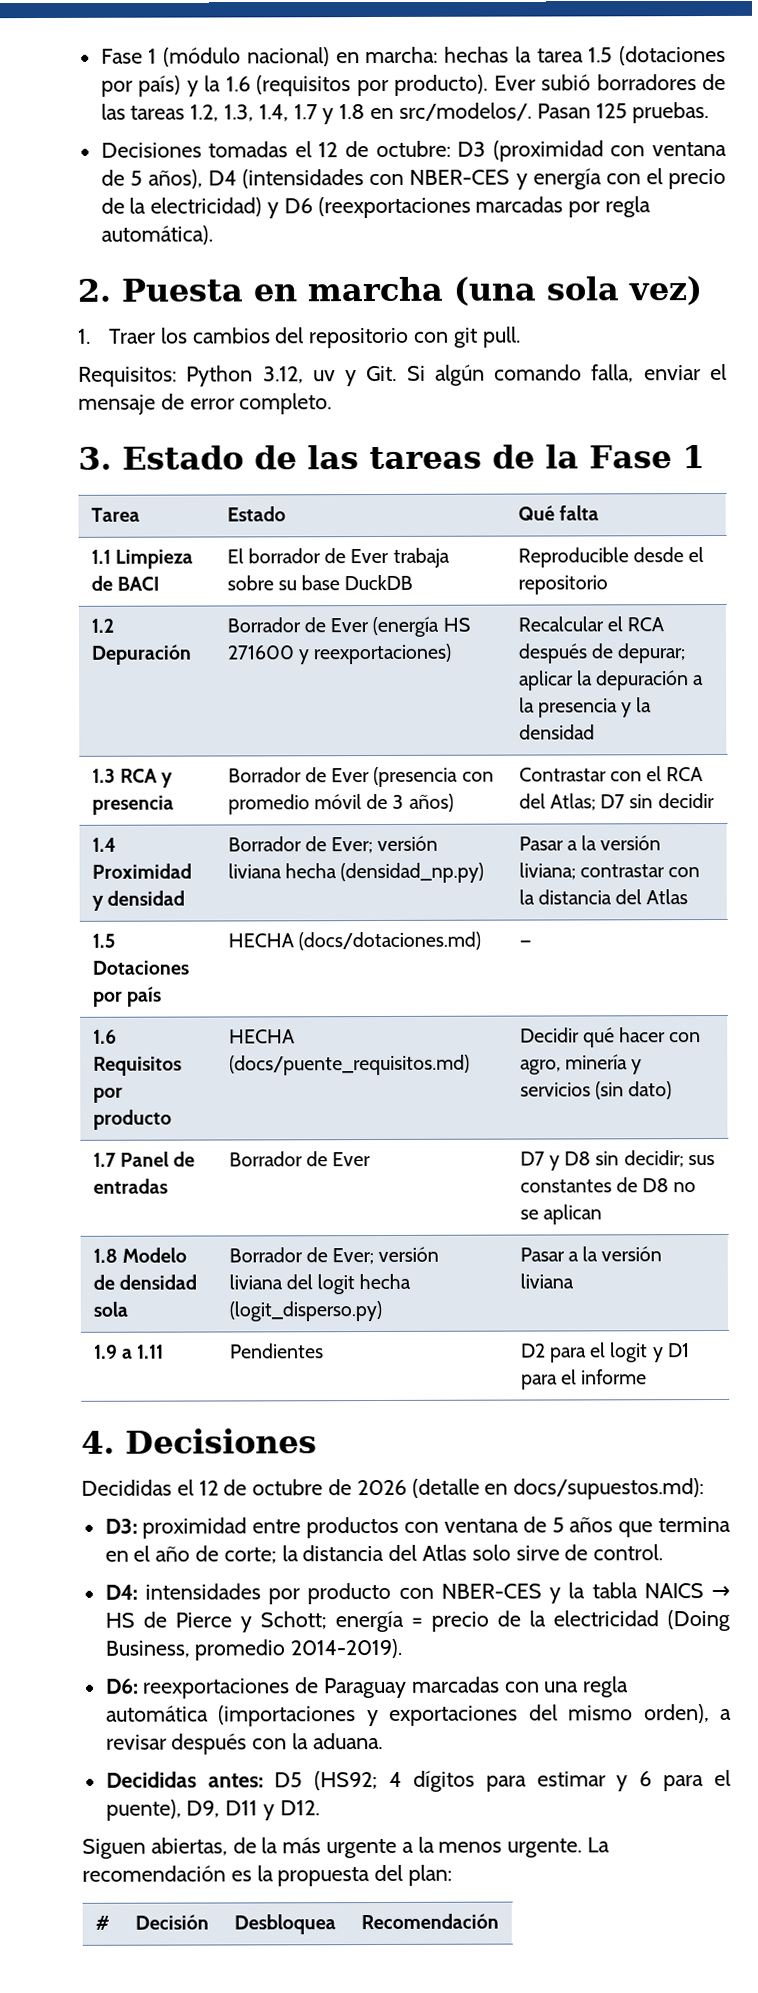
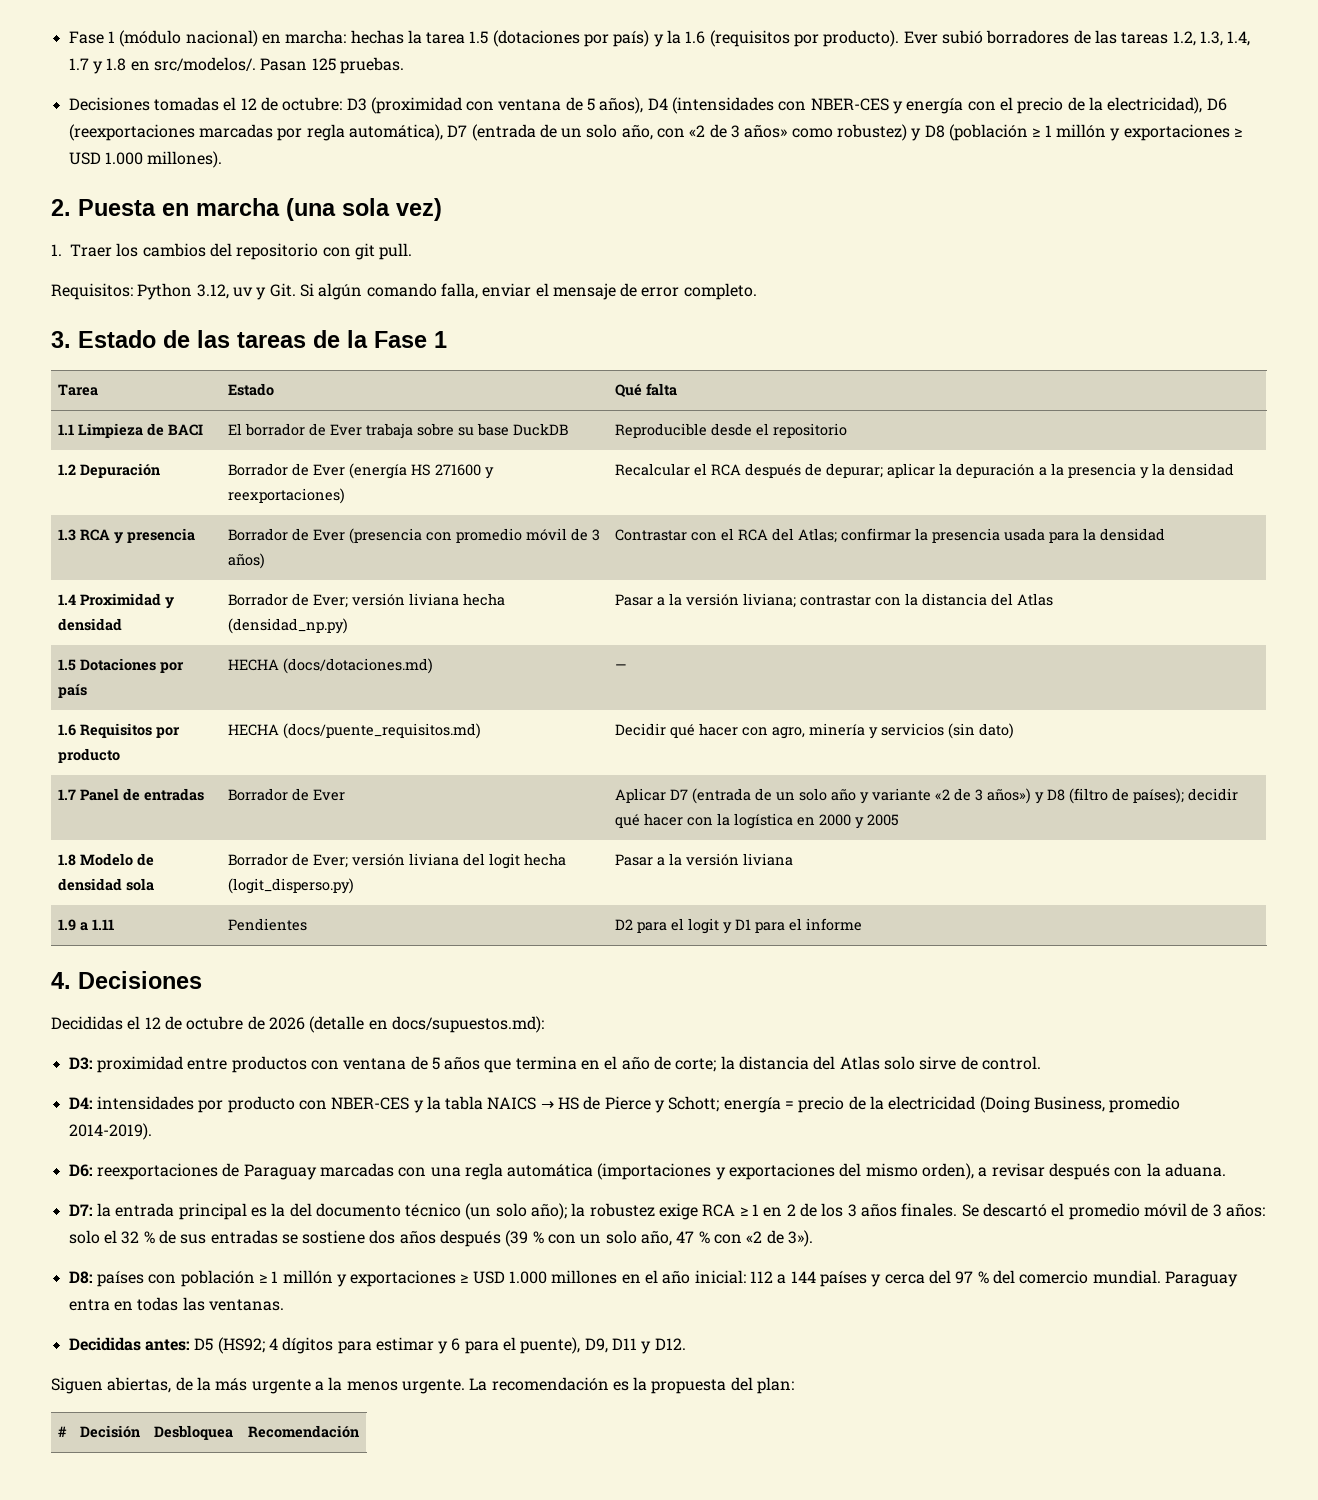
- Decisiones tomadas el 12 de octubre: D3 (proximidad con ventana de 5 años), D4 (intensidades con NBER-CES y energía con el precio de la electricidad) y D6 (reexportaciones marcadas por regla automática).
+ Decisiones tomadas el 12 de octubre: D3 (proximidad con ventana de 5 años), D4 (intensidades con NBER-CES y energía con el precio de la electricidad), D6 (reexportaciones marcadas por regla automática), D7 (entrada de un solo año, con «2 de 3 años» como robustez) y D8 (población ≥ 1 millón y exportaciones ≥ USD 1.000 millones).
- 1.3 RCA y presencia | Borrador de Ever (presencia con promedio móvil de 3 años) | Contrastar con el RCA del Atlas; D7 sin decidir
+ 1.3 RCA y presencia | Borrador de Ever (presencia con promedio móvil de 3 años) | Contrastar con el RCA del Atlas; confirmar la presencia usada para la densidad
- 1.7 Panel de entradas | Borrador de Ever | D7 y D8 sin decidir; sus constantes de D8 no se aplican
+ 1.7 Panel de entradas | Borrador de Ever | Aplicar D7 (entrada de un solo año y variante «2 de 3 años») y D8 (filtro de países); decidir qué hacer con la logística en 2000 y 2005
+ D7: la entrada principal es la del documento técnico (un solo año); la robustez exige RCA ≥ 1 en 2 de los 3 años finales. Se descartó el promedio móvil de 3 años: solo el 32 % de sus entradas se sostiene dos años después (39 % con un solo año, 47 % con «2 de 3»).
+ D8: países con población ≥ 1 millón y exportaciones ≥ USD 1.000 millones en el año inicial: 112 a 144 países y cerca del 97 % del comercio mundial. Paraguay entra en todas las ventanas.

